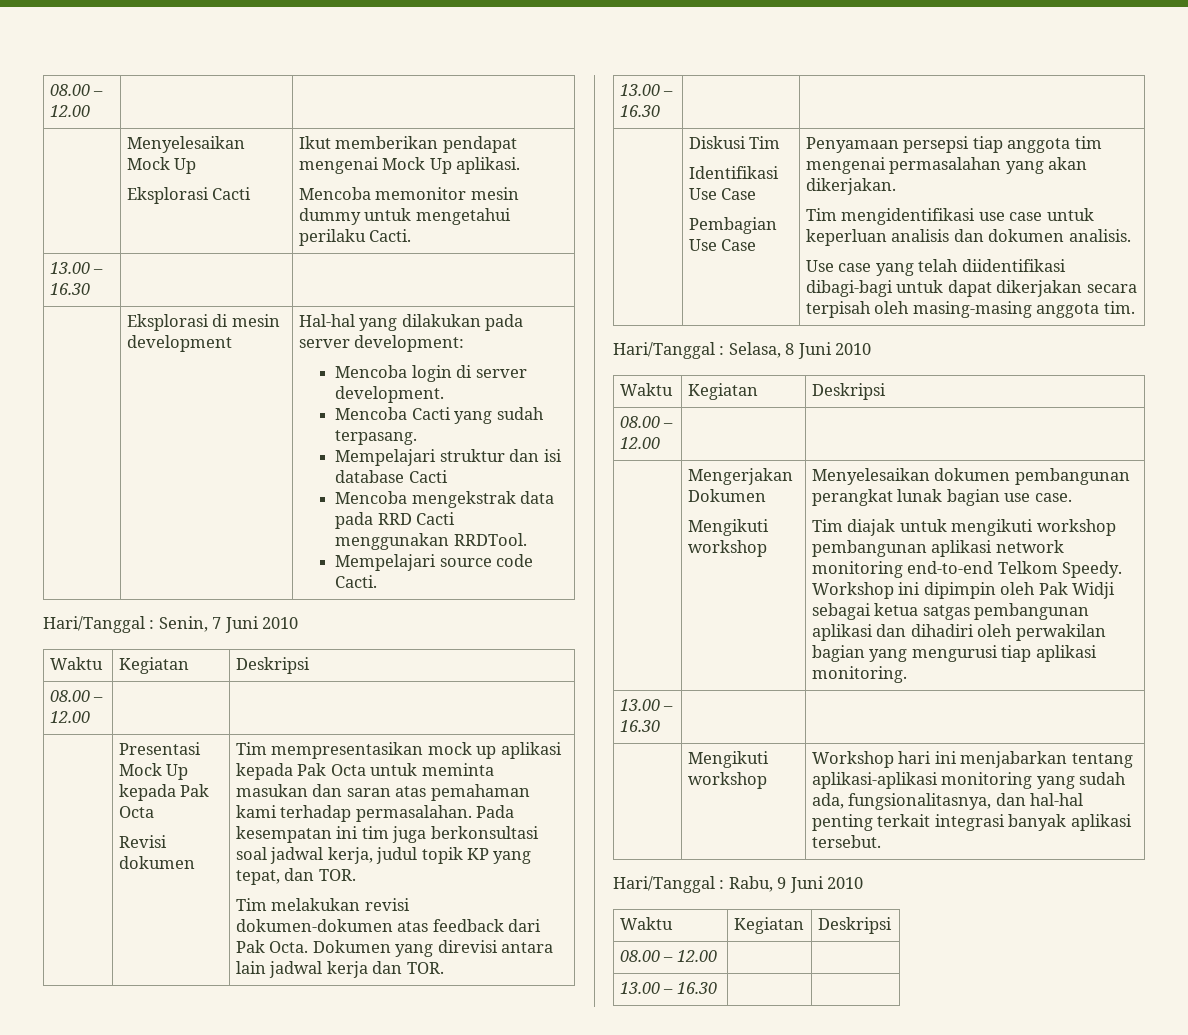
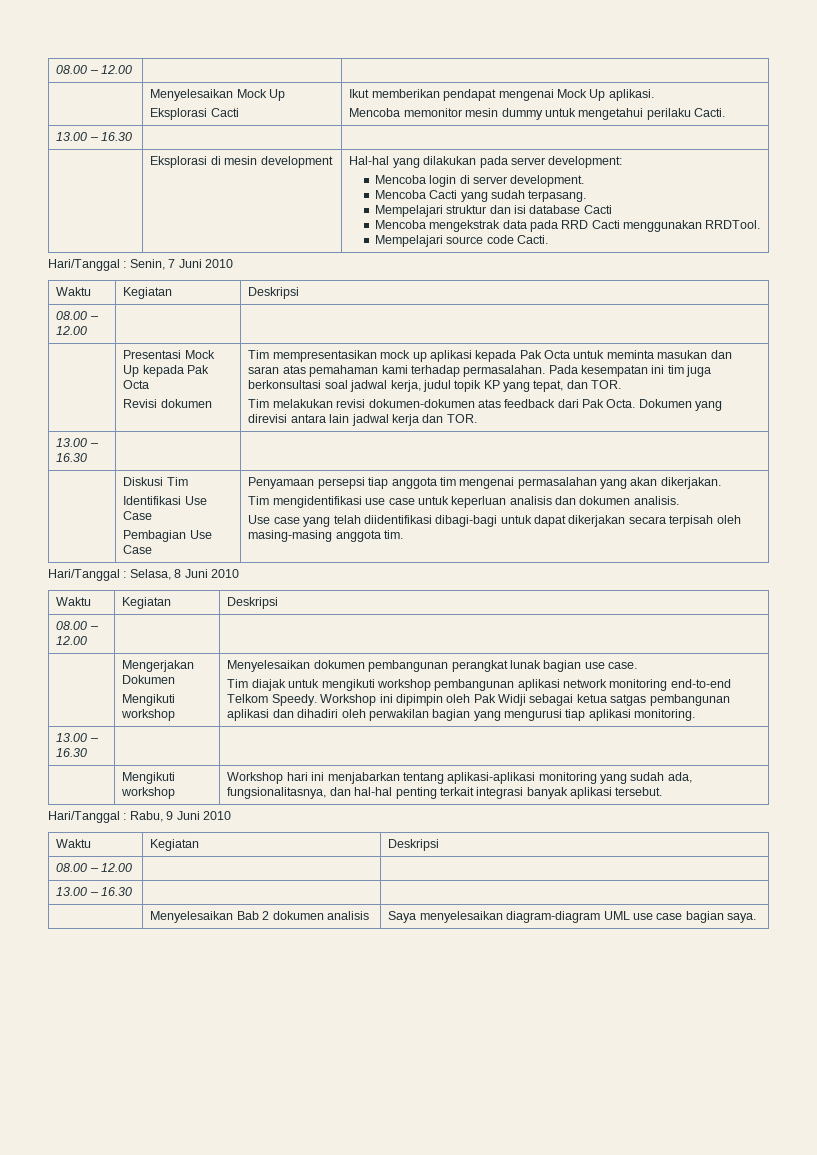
+ | Menyelesaikan Bab 2 dokumen analisis | Saya menyelesaikan diagram-diagram UML use case bagian saya.

